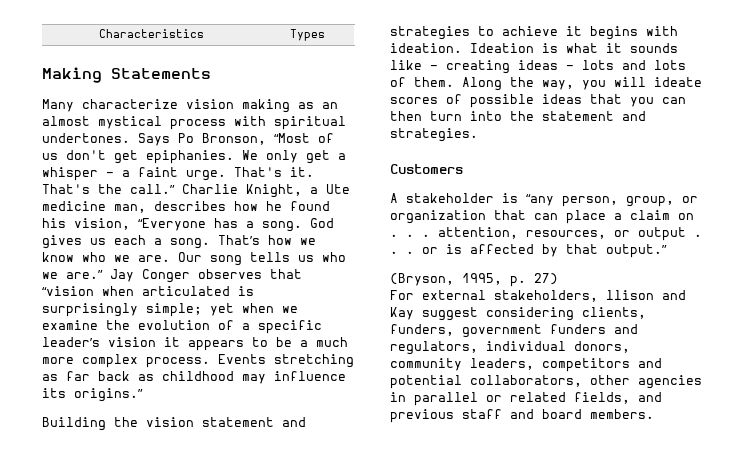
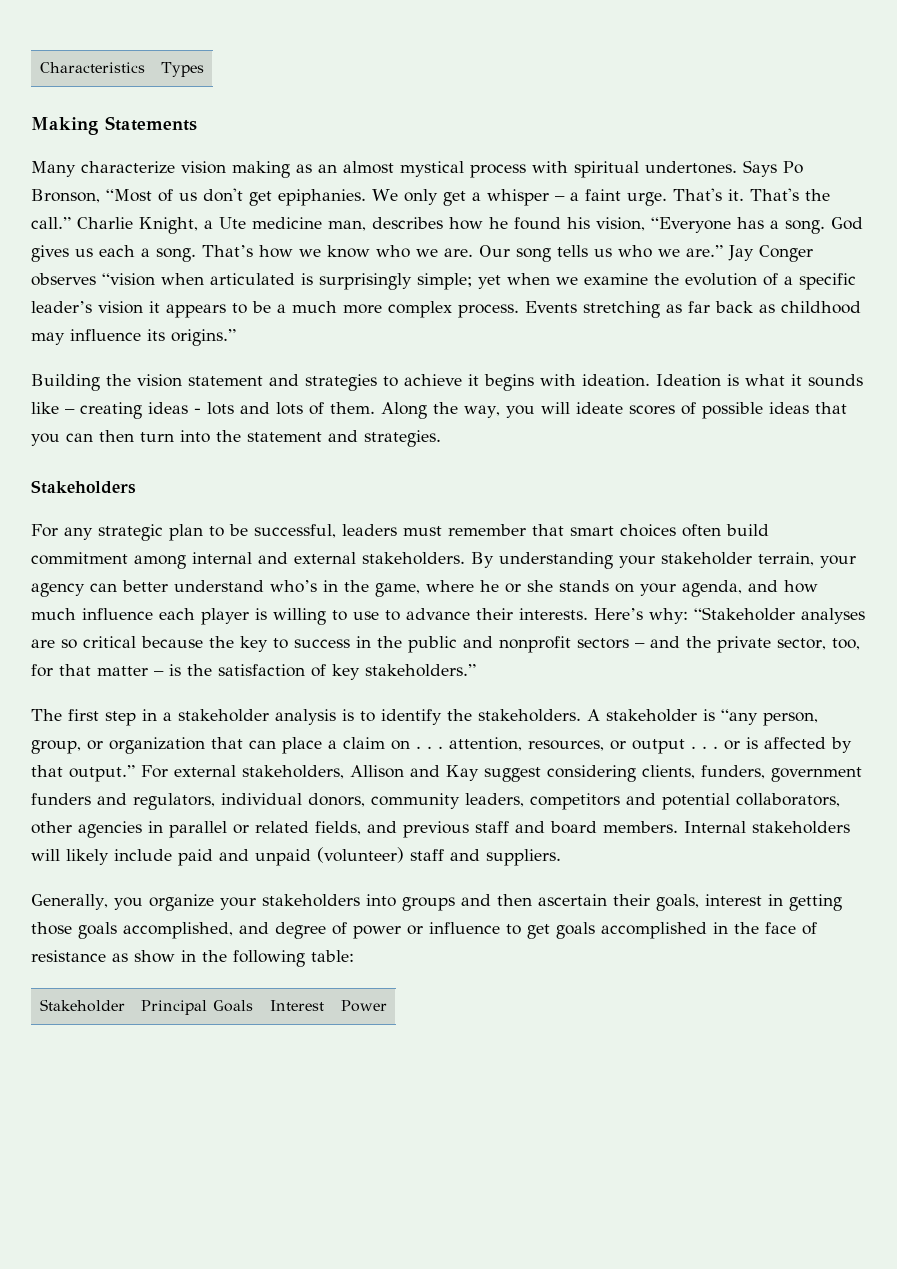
- Jay Conger observes that “vision when articulated is surprisingly simple; yet when we examine the evolution of a specific leader’s vision it appears to be a much more complex process.
+ Jay Conger observes “vision when articulated is surprisingly simple; yet when we examine the evolution of a specific leader’s vision it appears to be a much more complex process.
- Customers
- A stakeholder is “any person, group, or organization that can place a claim on . . . attention, resources, or output . . . or is affected by that output.”
- (Bryson, 1995, p. 27)
- For external stakeholders, llison and Kay suggest considering clients, funders, government funders and regulators, individual donors, community leaders, competitors and potential collaborators, other agencies in parallel or related fields, and previous staff and board members.
+ Stakeholders
+ For any strategic plan to be successful, leaders must remember that smart choices often build commitment among internal and external stakeholders. By understanding your stakeholder terrain, your agency can better understand who’s in the game, where he or she stands on your agenda, and how much influence each player is willing to use to advance their interests. Here’s why: “Stakeholder analyses are so critical because the key to success in the public and nonprofit sectors – and the private sector, too, for that matter – is the satisfaction of key stakeholders.”
+ The first step in a stakeholder analysis is to identify the stakeholders. A stakeholder is “any person, group, or organization that can place a claim on . . . attention, resources, or output . . . or is affected by that output.” For external stakeholders, Allison and Kay suggest considering clients, funders, government funders and regulators, individual donors, community leaders, competitors and potential collaborators, other agencies in parallel or related fields, and previous staff and board members.
+ Internal stakeholders will likely include paid and unpaid (volunteer) staff and suppliers.
+ Generally, you organize your stakeholders into groups and then ascertain their goals, interest in getting those goals accomplished, and degree of power or influence to get goals accomplished in the face of resistance as show in the following table:
+ Stakeholder | Principal Goals | Interest | Power

